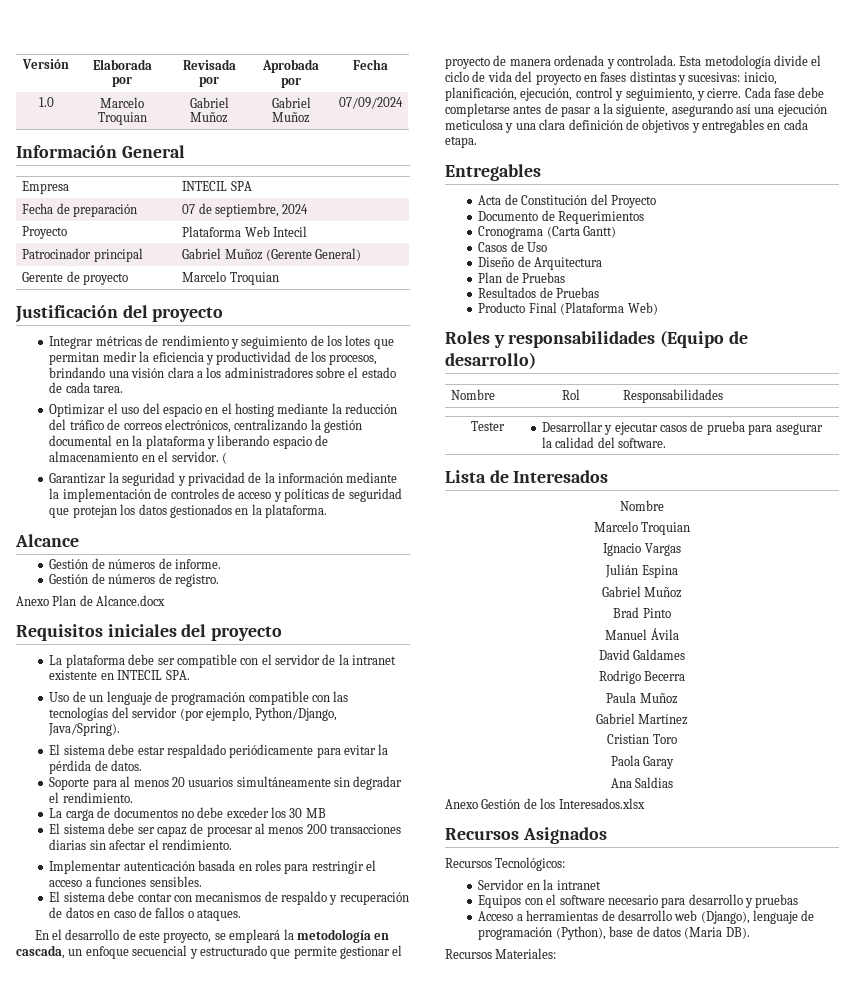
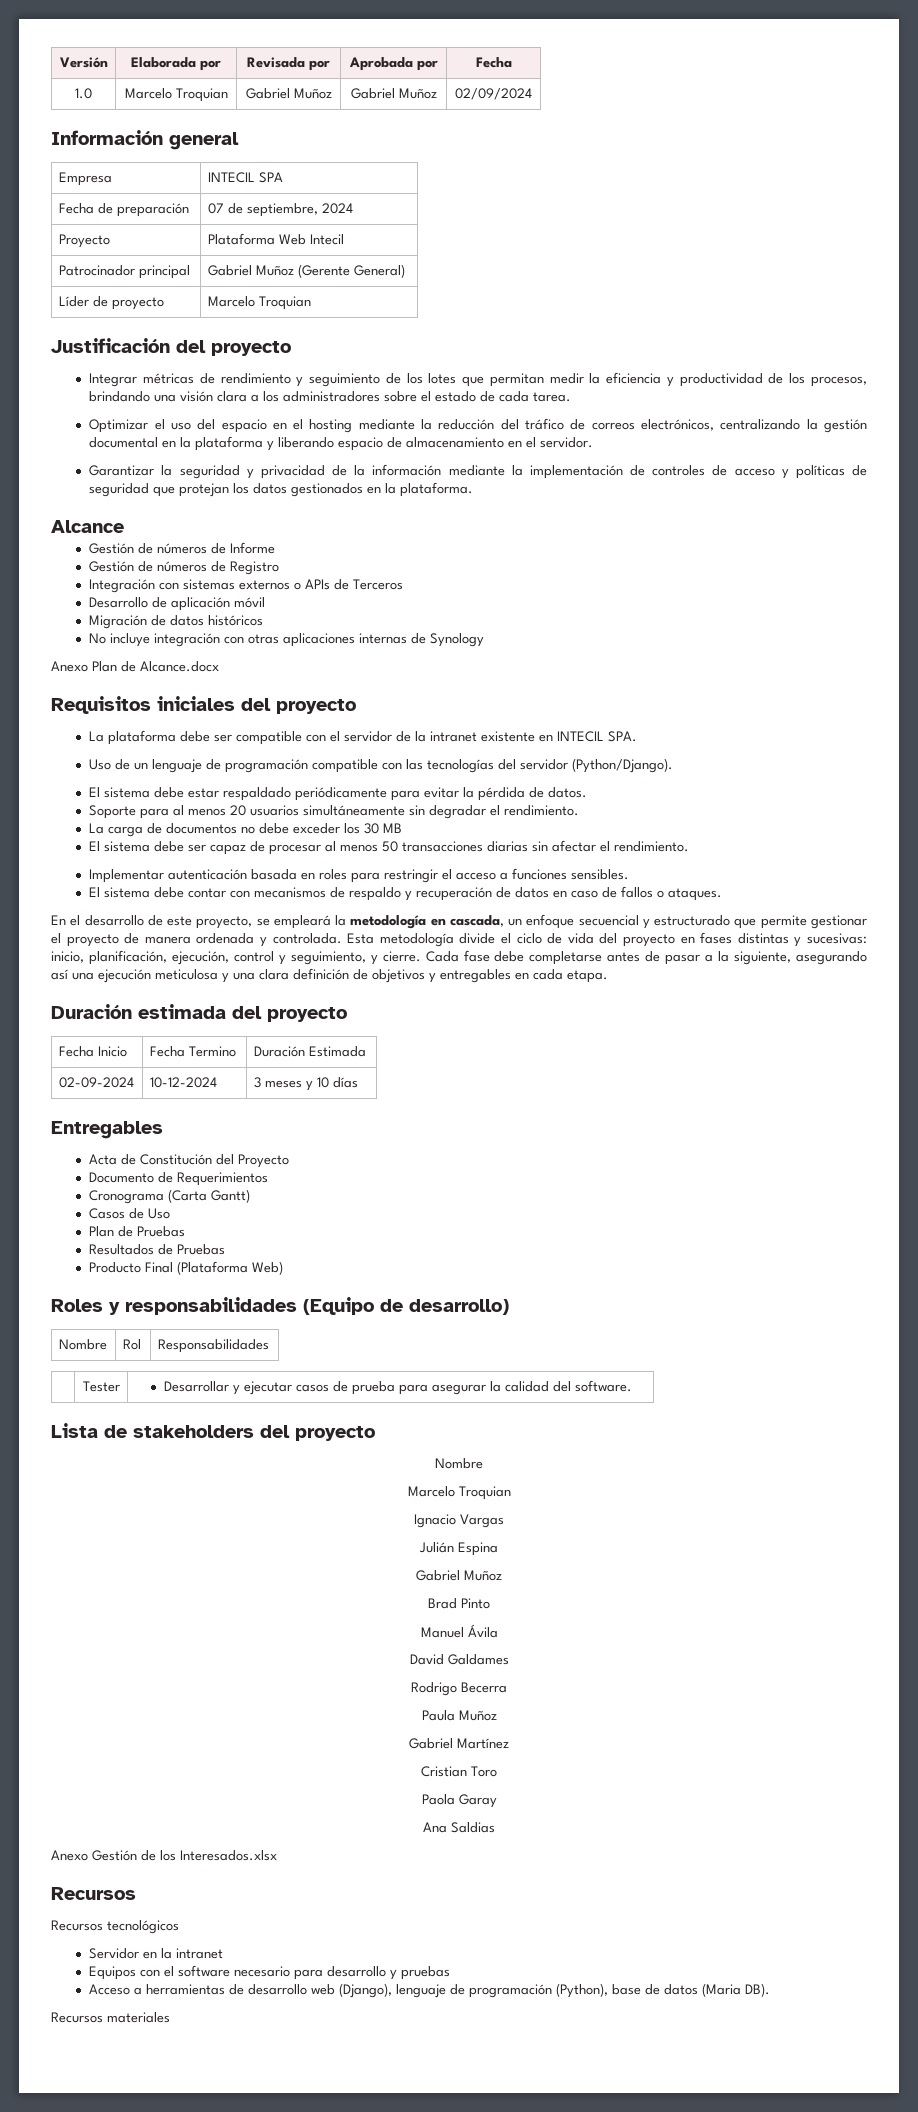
- 1.0 | Marcelo Troquian | Gabriel Muñoz | Gabriel Muñoz | 07/09/2024
+ 1.0 | Marcelo Troquian | Gabriel Muñoz | Gabriel Muñoz | 02/09/2024
- Información General
+ Información general
- Gerente de proyecto | Marcelo Troquian
+ Líder de proyecto | Marcelo Troquian
- (
- Gestión de números de informe.
- Gestión de números de registro.
+ Gestión de números de Informe
+ Gestión de números de Registro
+ Integración con sistemas externos o APIs de Terceros
+ Desarrollo de aplicación móvil
+ Migración de datos históricos
+ No incluye integración con otras aplicaciones internas de Synology
- Uso de un lenguaje de programación compatible con las tecnologías del servidor (por ejemplo, Python/Django, Java/Spring).
+ Uso de un lenguaje de programación compatible con las tecnologías del servidor (Python/Django).
- El sistema debe ser capaz de procesar al menos 200 transacciones diarias sin afectar el rendimiento.
+ El sistema debe ser capaz de procesar al menos 50 transacciones diarias sin afectar el rendimiento.
+ Duración estimada del proyecto
+ Fecha Inicio | Fecha Termino | Duración Estimada
+ 02-09-2024 | 10-12-2024 | 3 meses y 10 días
- Diseño de Arquitectura
- Lista de Interesados
+ Lista de stakeholders del proyecto
  Anexo Gestión de los Interesados.xlsx
- Recursos Asignados
- Recursos Tecnológicos:
+ Recursos
+ Recursos tecnológicos
- Recursos Materiales:
+ Recursos materiales

